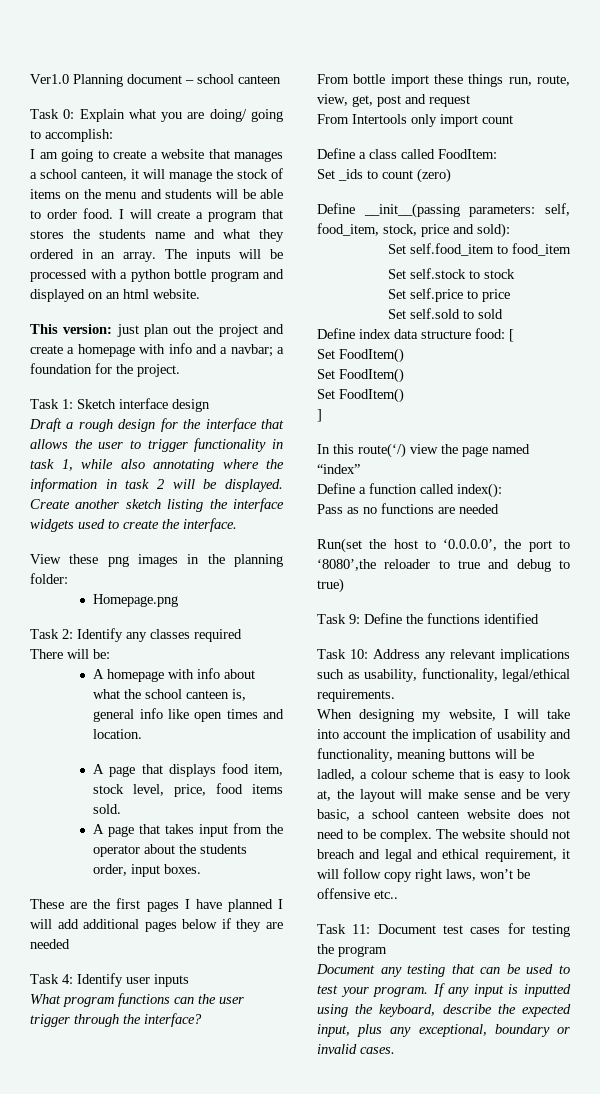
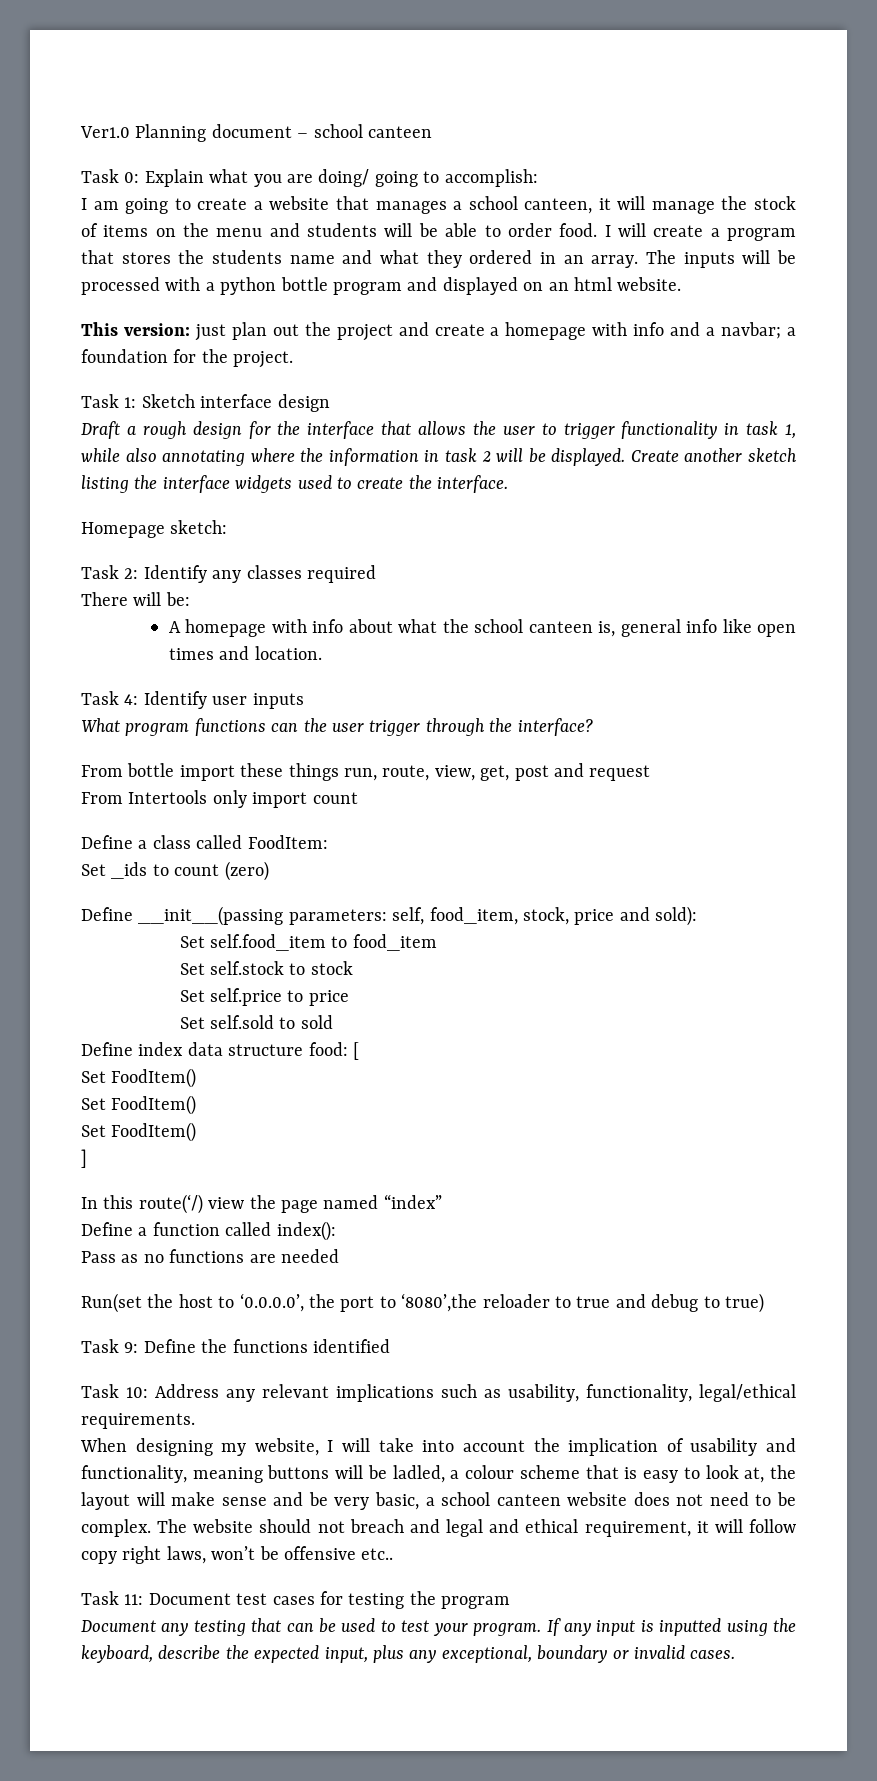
- View these png images in the planning folder:
- Homepage.png
+ Homepage sketch:
- A page that displays food item, stock level, price, food items sold.
- A page that takes input from the operator about the students order, input boxes.
- These are the first pages I have planned I will add additional pages below if they are needed

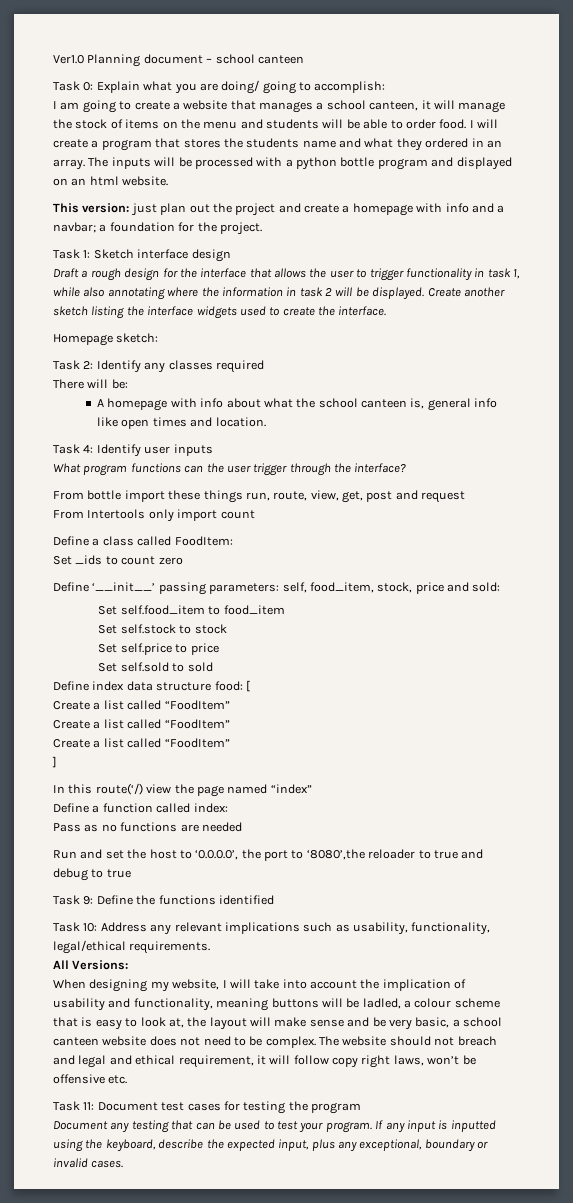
- Set _ids to count (zero)
- Define __init__(passing parameters: self, food_item, stock, price and sold):
+ Set _ids to count zero
+ Define ‘__init__’ passing parameters: self, food_item, stock, price and sold:
  Define index data structure food: [
- Set FoodItem()
- Set FoodItem()
- Set FoodItem()
+ Create a list called “FoodItem”
+ Create a list called “FoodItem”
+ Create a list called “FoodItem”
- Define a function called index():
+ Define a function called index:
- Run(set the host to ‘0.0.0.0’, the port to ‘8080’,the reloader to true and debug to true)
+ Run and set the host to ‘0.0.0.0’, the port to ‘8080’,the reloader to true and debug to true
+ All Versions:
- The website should not breach and legal and ethical requirement, it will follow copy right laws, won’t be offensive etc..
+ The website should not breach and legal and ethical requirement, it will follow copy right laws, won’t be offensive etc.

